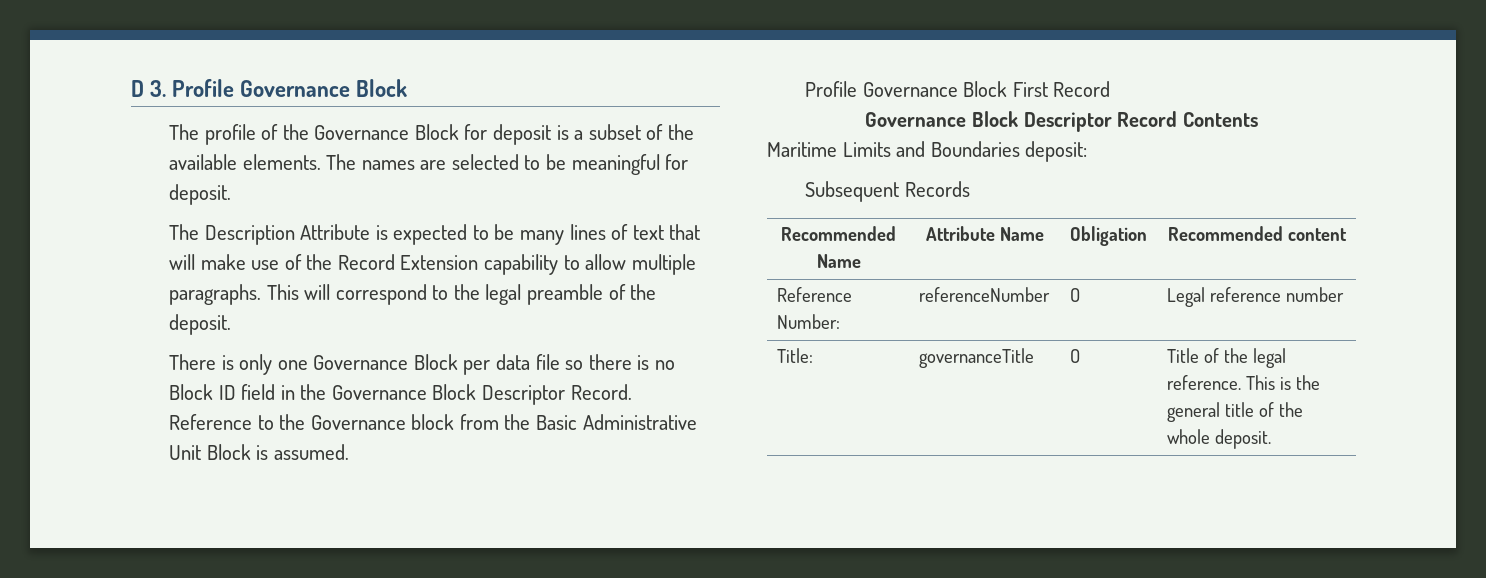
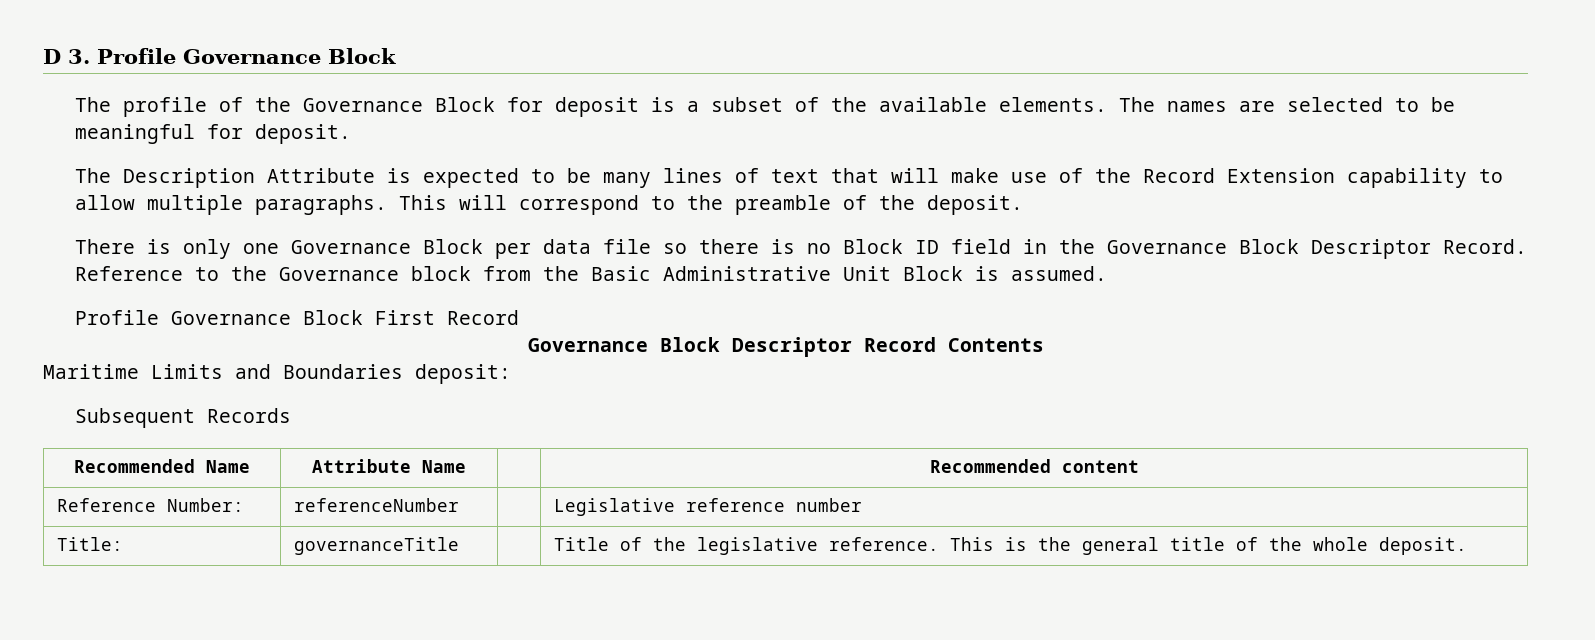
- This will correspond to the legal preamble of the deposit.
+ This will correspond to the preamble of the deposit.
- Recommended Name | Attribute Name | Obligation | Recommended content
+ Recommended Name | Attribute Name | | Recommended content
- Reference Number: | referenceNumber | O | Legal reference number
+ Reference Number: | referenceNumber | | Legislative reference number
- Title: | governanceTitle | O | Title of the legal reference. This is the general title of the whole deposit.
+ Title: | governanceTitle | | Title of the legislative reference. This is the general title of the whole deposit.

